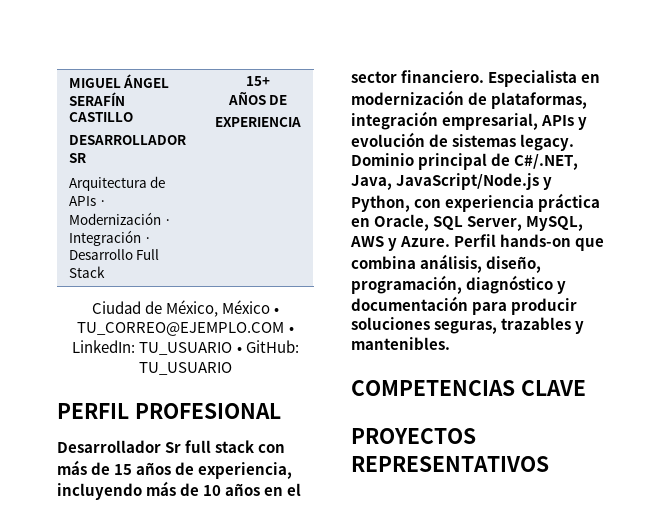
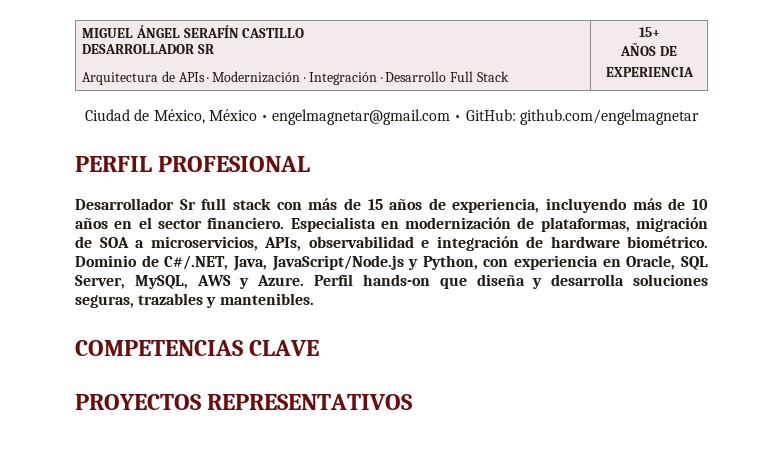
- Ciudad de México, México • TU_CORREO@EJEMPLO.COM • LinkedIn: TU_USUARIO • GitHub: TU_USUARIO
+ Ciudad de México, México • engelmagnetar@gmail.com • GitHub: github.com/engelmagnetar
- Especialista en modernización de plataformas, integración empresarial, APIs y evolución de sistemas legacy. Dominio principal de C#/.NET, Java, JavaScript/Node.js y Python, con experiencia práctica en Oracle, SQL Server, MySQL, AWS y Azure.
+ Especialista en modernización de plataformas, migración de SOA a microservicios, APIs, observabilidad e integración de hardware biométrico. Dominio de C#/.NET, Java, JavaScript/Node.js y Python, con experiencia en Oracle, SQL Server, MySQL, AWS y Azure.
- Perfil hands-on que combina análisis, diseño, programación, diagnóstico y documentación para producir soluciones seguras, trazables y mantenibles.
+ Perfil hands-on que diseña y desarrolla soluciones seguras, trazables y mantenibles.

